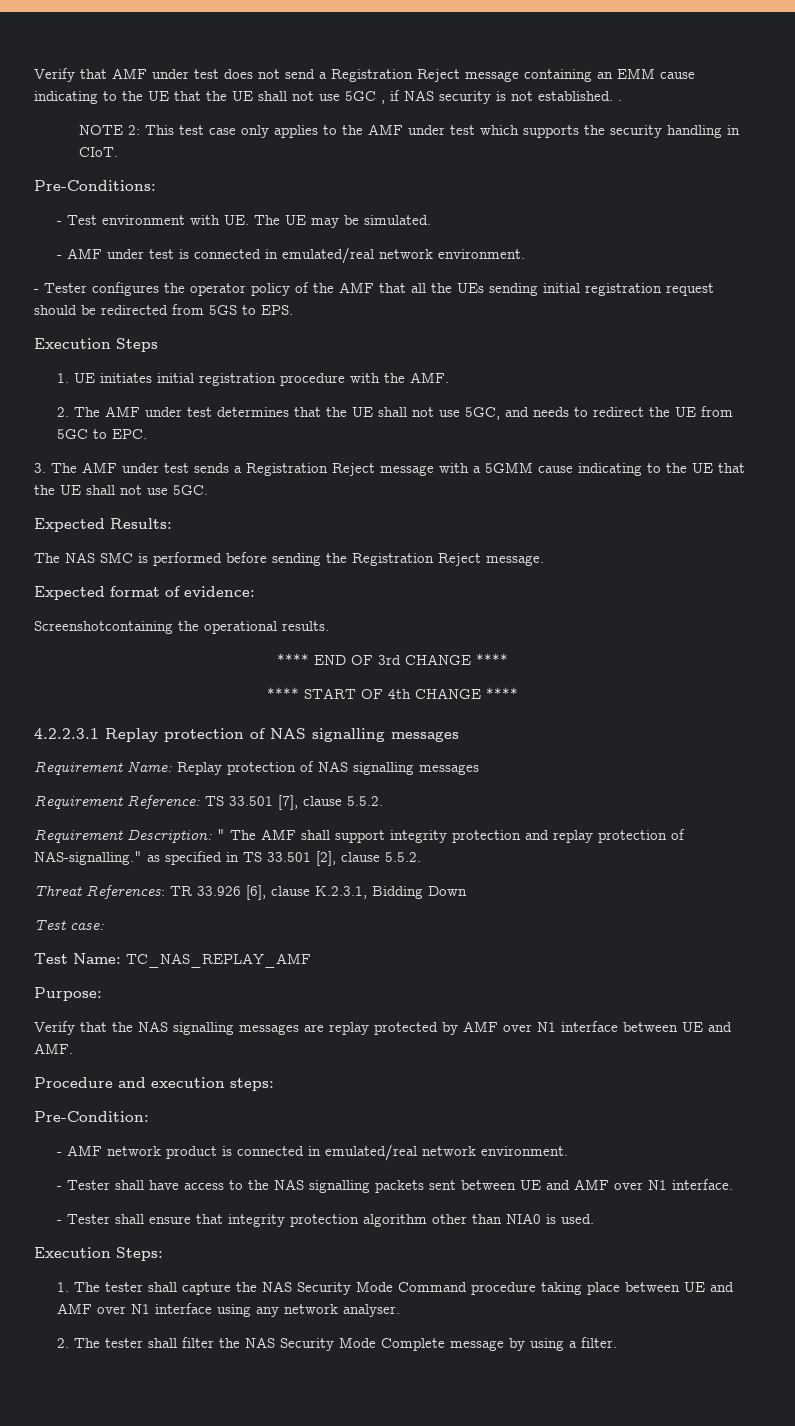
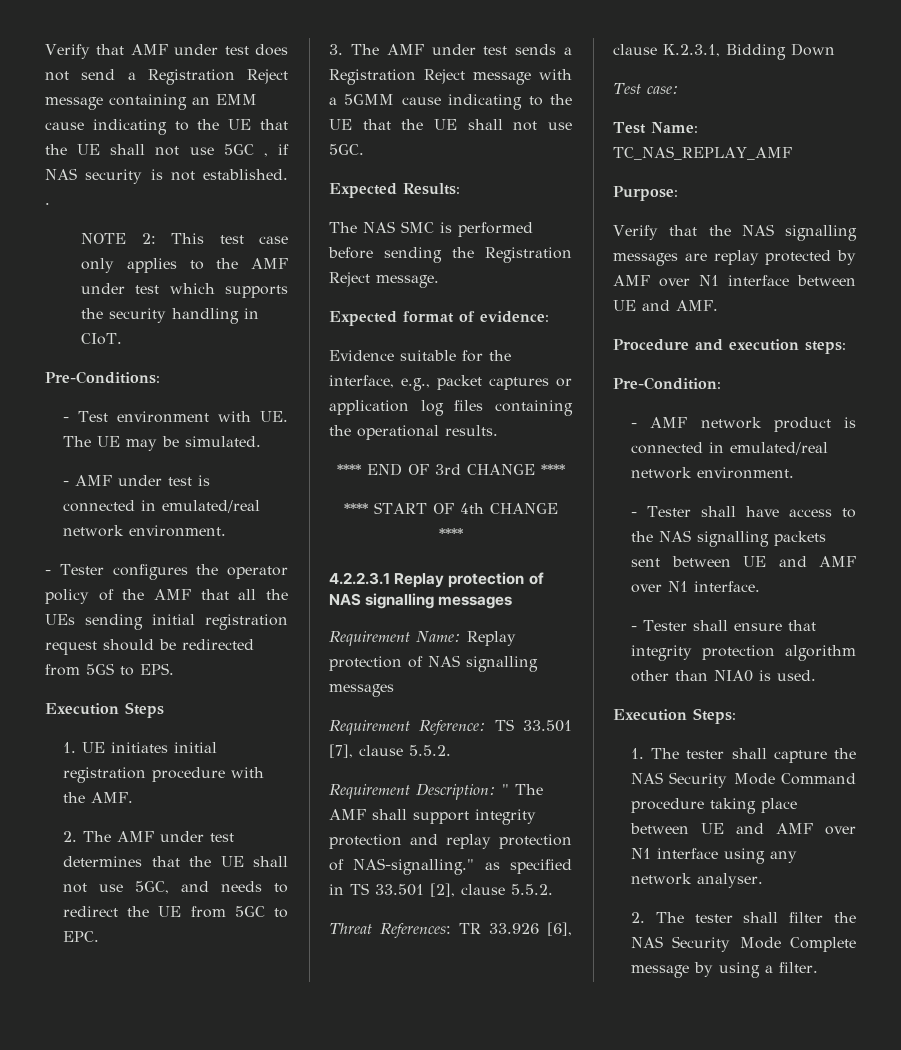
- Screenshotcontaining the operational results.
+ Evidence suitable for the interface, e.g., packet captures or application log files containing the operational results.

